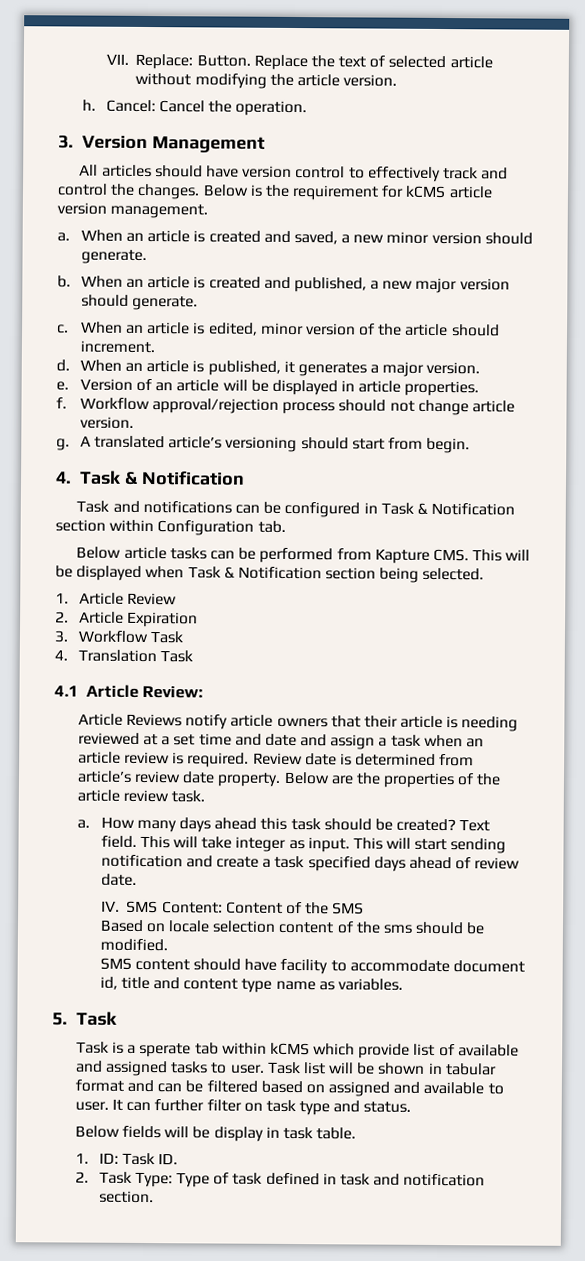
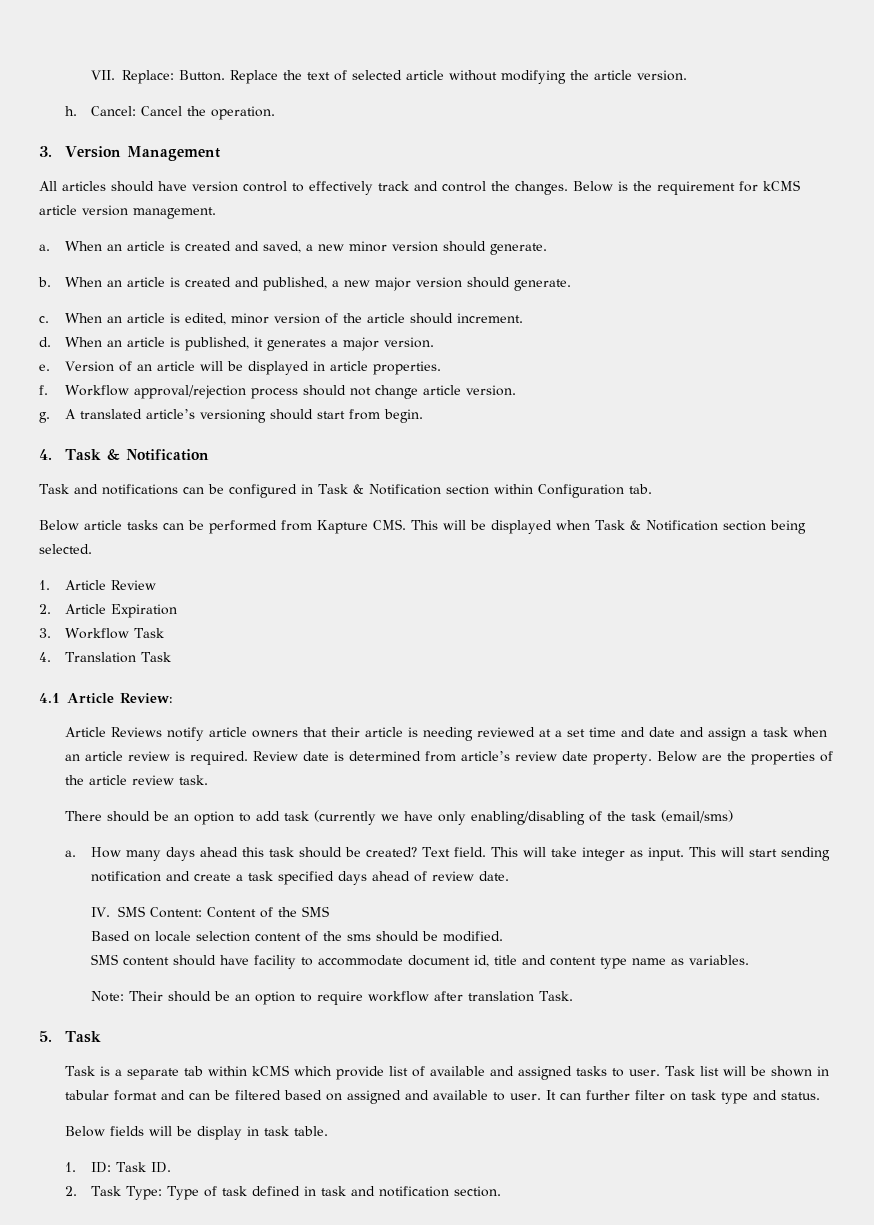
+ There should be an option to add task (currently we have only enabling/disabling of the task (email/sms)
+ Note: Their should be an option to require workflow after translation Task.
- Task is a sperate tab within kCMS which provide list of available and assigned tasks to user.
+ Task is a separate tab within kCMS which provide list of available and assigned tasks to user.

